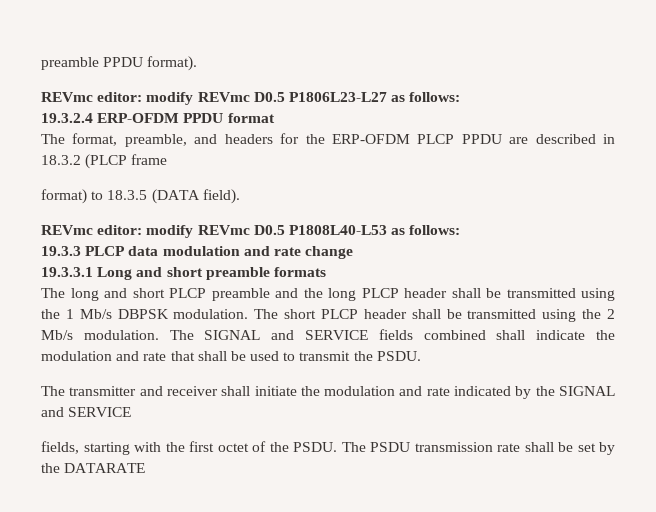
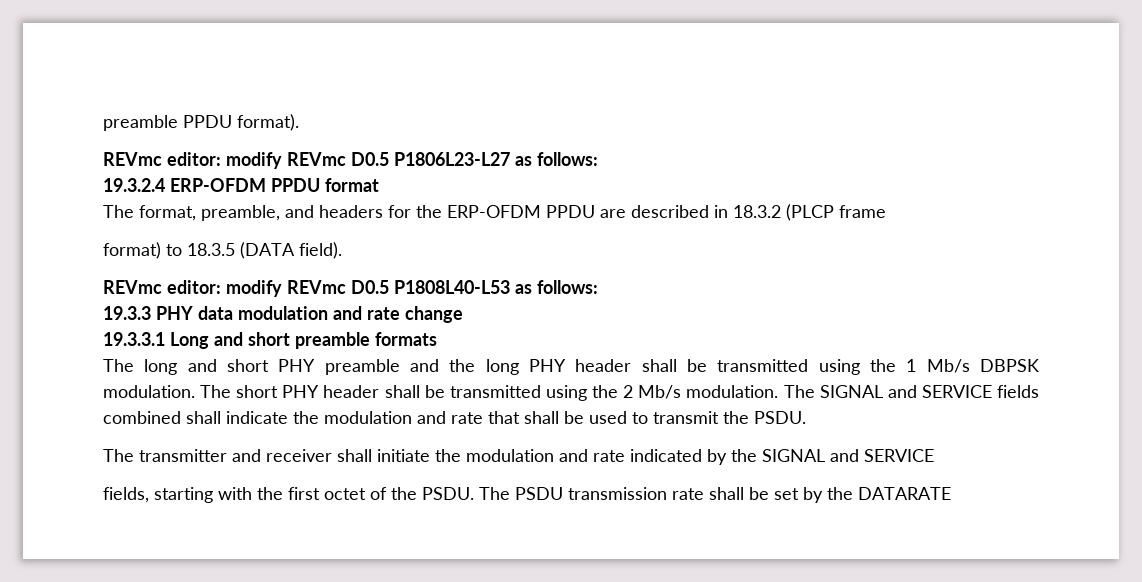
- The format, preamble, and headers for the ERP-OFDM PLCP PPDU are described in 18.3.2 (PLCP frame
+ The format, preamble, and headers for the ERP-OFDM PPDU are described in 18.3.2 (PLCP frame
- 19.3.3 PLCP data modulation and rate change
+ 19.3.3 PHY data modulation and rate change
- The long and short PLCP preamble and the long PLCP header shall be transmitted using the 1 Mb/s DBPSK modulation.
+ The long and short PHY preamble and the long PHY header shall be transmitted using the 1 Mb/s DBPSK modulation.
- The short PLCP header shall be transmitted using the 2 Mb/s modulation.
+ The short PHY header shall be transmitted using the 2 Mb/s modulation.

